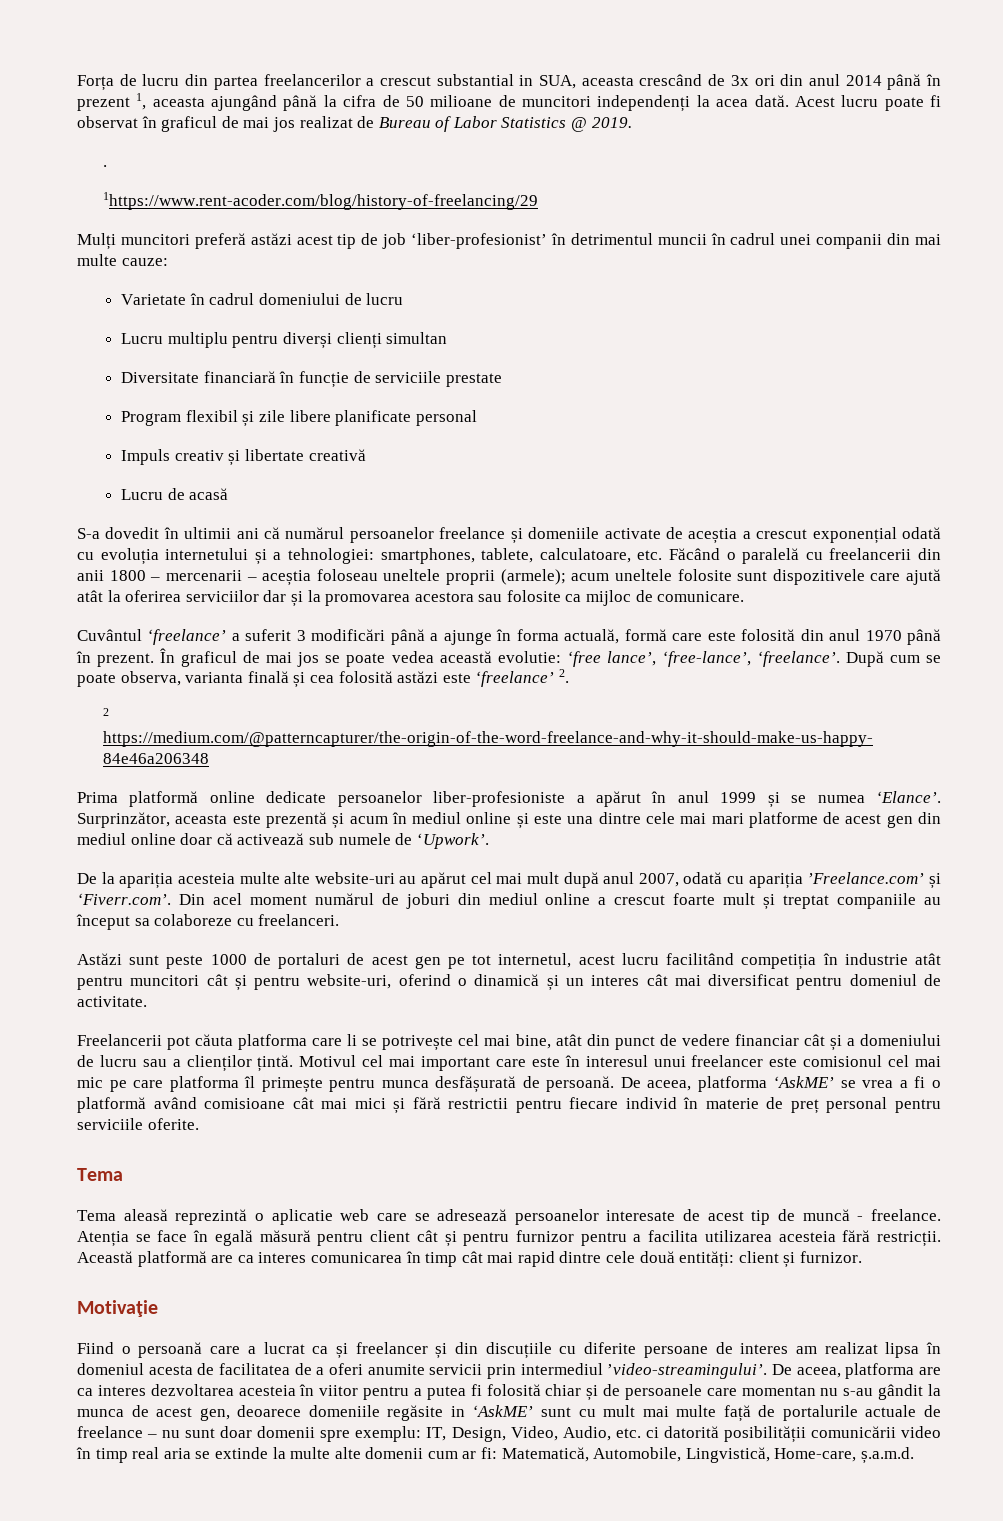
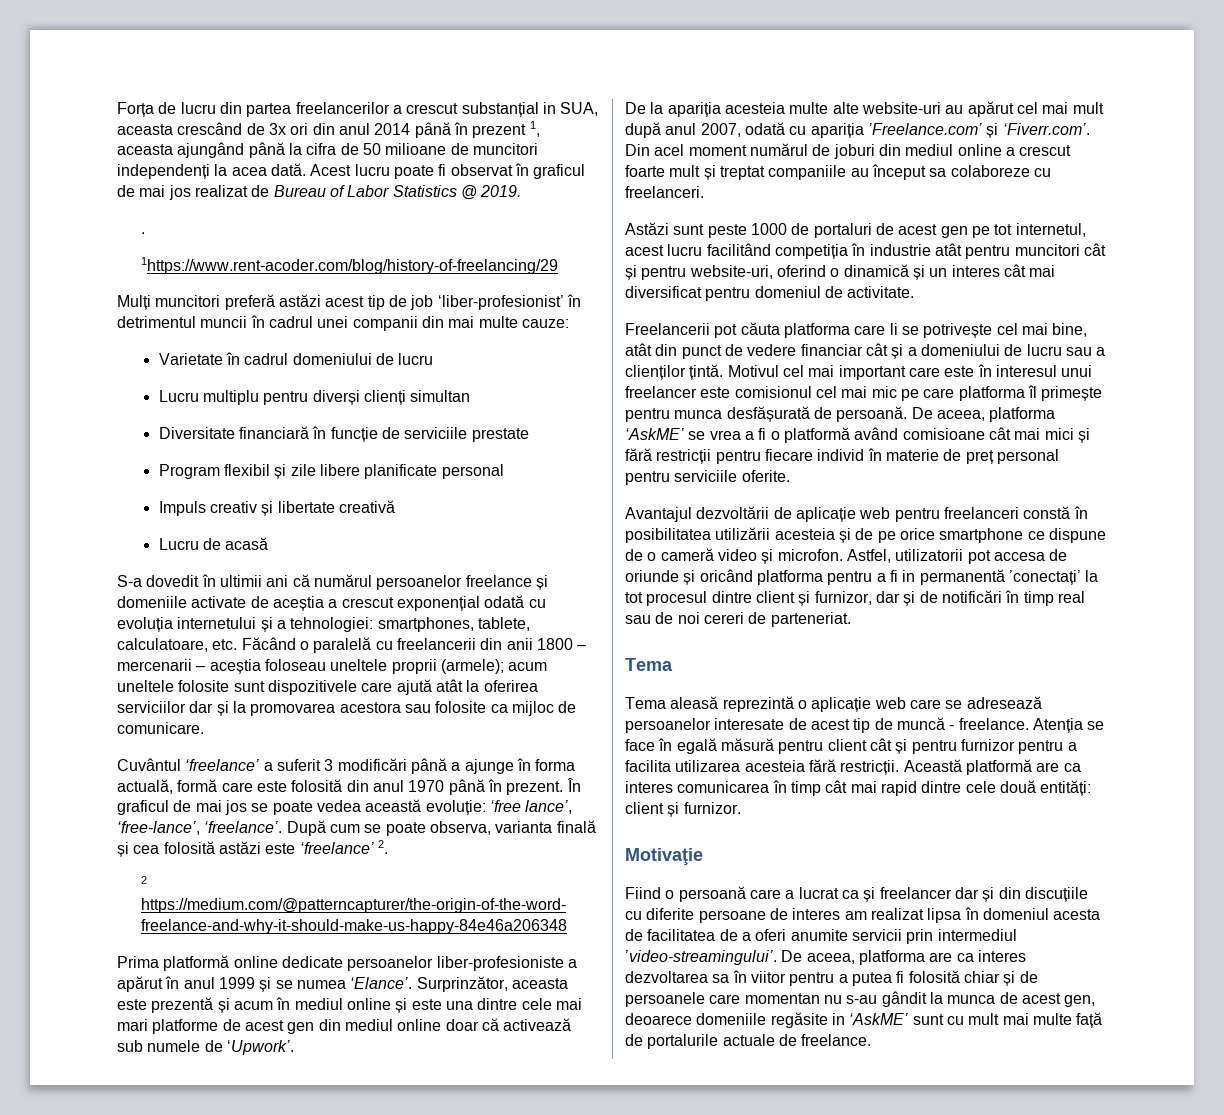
- Forța de lucru din partea freelancerilor a crescut substantial in SUA, aceasta crescând de 3x ori din anul 2014 până în prezent 1, aceasta ajungând până la cifra de 50 milioane de muncitori independenți la acea dată.
+ Forța de lucru din partea freelancerilor a crescut substanțial in SUA, aceasta crescând de 3x ori din anul 2014 până în prezent 1, aceasta ajungând până la cifra de 50 milioane de muncitori independenți la acea dată.
- În graficul de mai jos se poate vedea această evolutie: ‘free lance’, ‘free-lance’, ‘freelance’.
+ În graficul de mai jos se poate vedea această evoluție: ‘free lance’, ‘free-lance’, ‘freelance’.
- De aceea, platforma ‘AskME’ se vrea a fi o platformă având comisioane cât mai mici și fără restrictii pentru fiecare individ în materie de preț personal pentru serviciile oferite.
+ De aceea, platforma ‘AskME’ se vrea a fi o platformă având comisioane cât mai mici și fără restricții pentru fiecare individ în materie de preț personal pentru serviciile oferite.
+ Avantajul dezvoltării de aplicație web pentru freelanceri constă în posibilitatea utilizării acesteia și de pe orice smartphone ce dispune de o cameră video și microfon. Astfel, utilizatorii pot accesa de oriunde și oricând platforma pentru a fi in permanentă ’conectați’ la tot procesul dintre client și furnizor, dar și de notificări în timp real sau de noi cereri de parteneriat.
- Tema aleasă reprezintă o aplicatie web care se adresează persoanelor interesate de acest tip de muncă - freelance.
+ Tema aleasă reprezintă o aplicație web care se adresează persoanelor interesate de acest tip de muncă - freelance.
- Fiind o persoană care a lucrat ca și freelancer și din discuțiile cu diferite persoane de interes am realizat lipsa în domeniul acesta de facilitatea de a oferi anumite servicii prin intermediul ’video-streamingului’.
+ Fiind o persoană care a lucrat ca și freelancer dar și din discuțiile cu diferite persoane de interes am realizat lipsa în domeniul acesta de facilitatea de a oferi anumite servicii prin intermediul ’video-streamingului’.
- De aceea, platforma are ca interes dezvoltarea acesteia în viitor pentru a putea fi folosită chiar și de persoanele care momentan nu s-au gândit la munca de acest gen, deoarece domeniile regăsite in ‘AskME’ sunt cu mult mai multe față de portalurile actuale de freelance – nu sunt doar domenii spre exemplu: IT, Design, Video, Audio, etc. ci datorită posibilității comunicării video în timp real aria se extinde la multe alte domenii cum ar fi: Matematică, Automobile, Lingvistică, Home-care, ș.a.m.d.
+ De aceea, platforma are ca interes dezvoltarea sa în viitor pentru a putea fi folosită chiar și de persoanele care momentan nu s-au gândit la munca de acest gen, deoarece domeniile regăsite in ‘AskME’ sunt cu mult mai multe față de portalurile actuale de freelance.

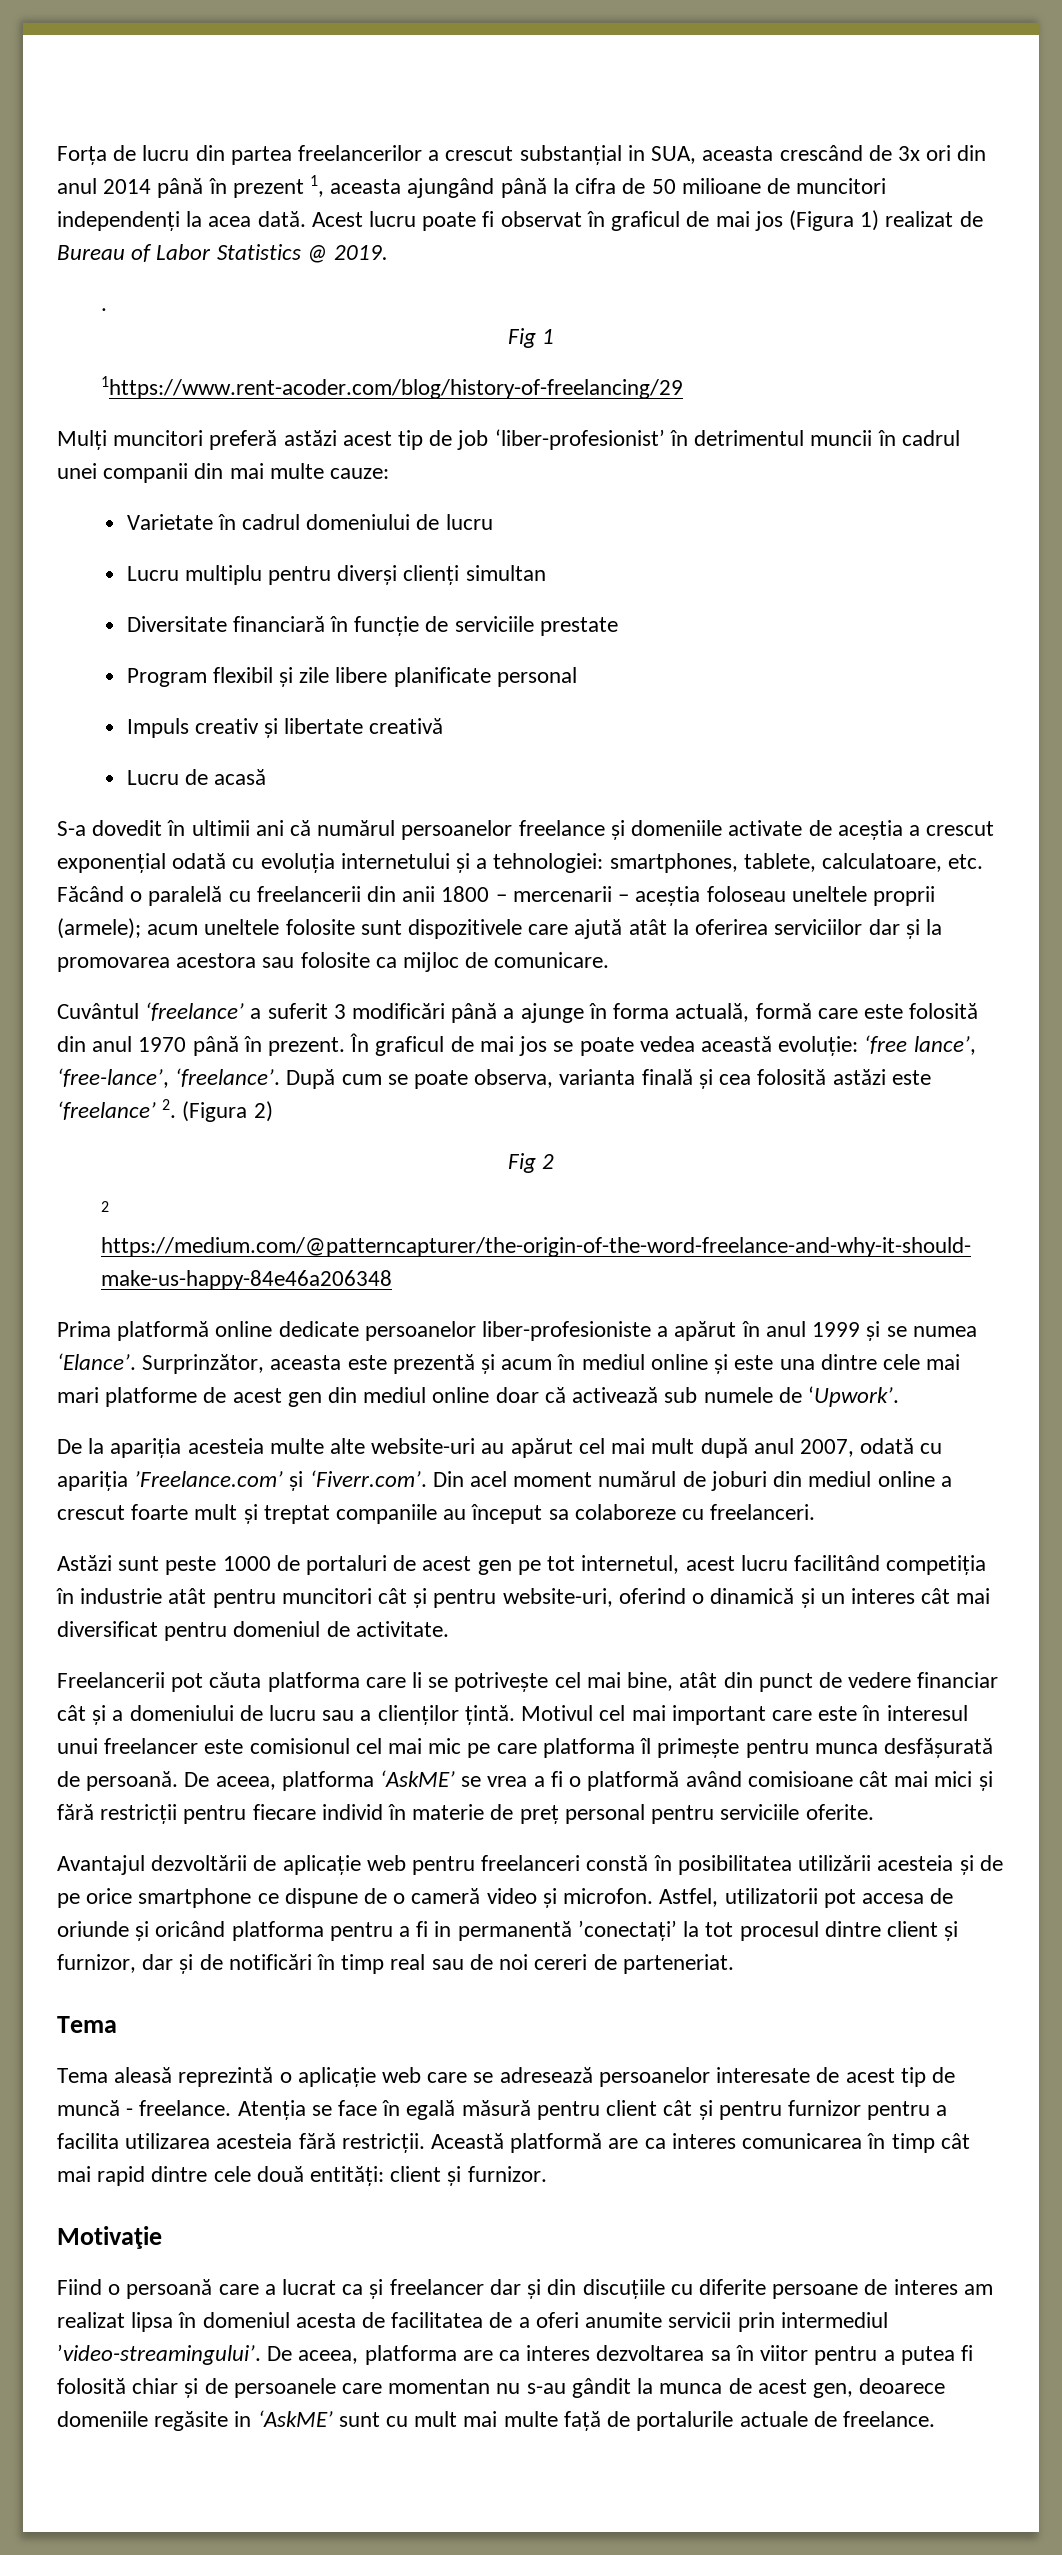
- Acest lucru poate fi observat în graficul de mai jos realizat de Bureau of Labor Statistics @ 2019.
+ Acest lucru poate fi observat în graficul de mai jos (Figura 1) realizat de Bureau of Labor Statistics @ 2019.
+ Fig 1
- După cum se poate observa, varianta finală și cea folosită astăzi este ‘freelance’ 2.
+ După cum se poate observa, varianta finală și cea folosită astăzi este ‘freelance’ 2. (Figura 2)
+ Fig 2

